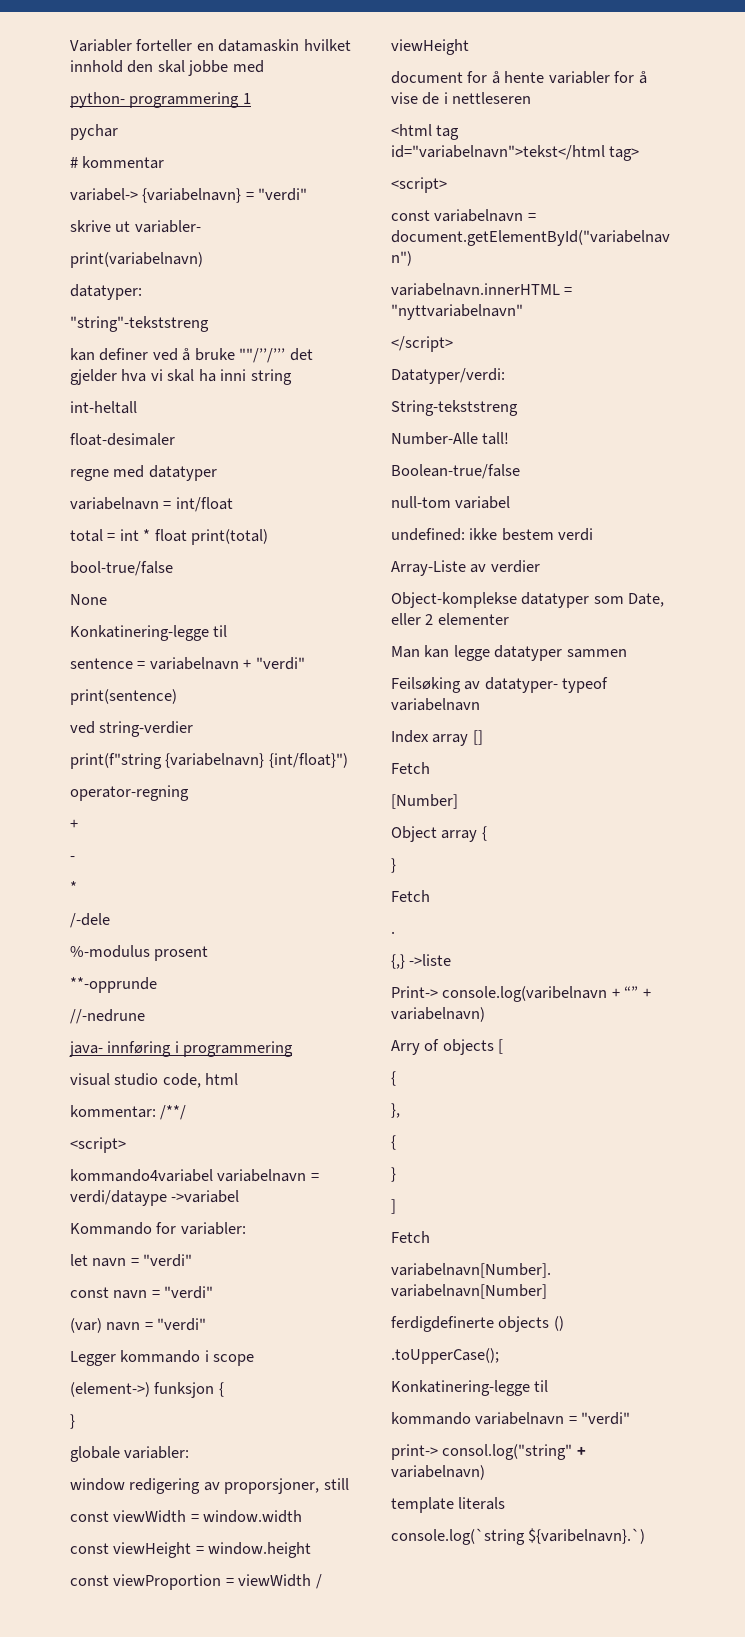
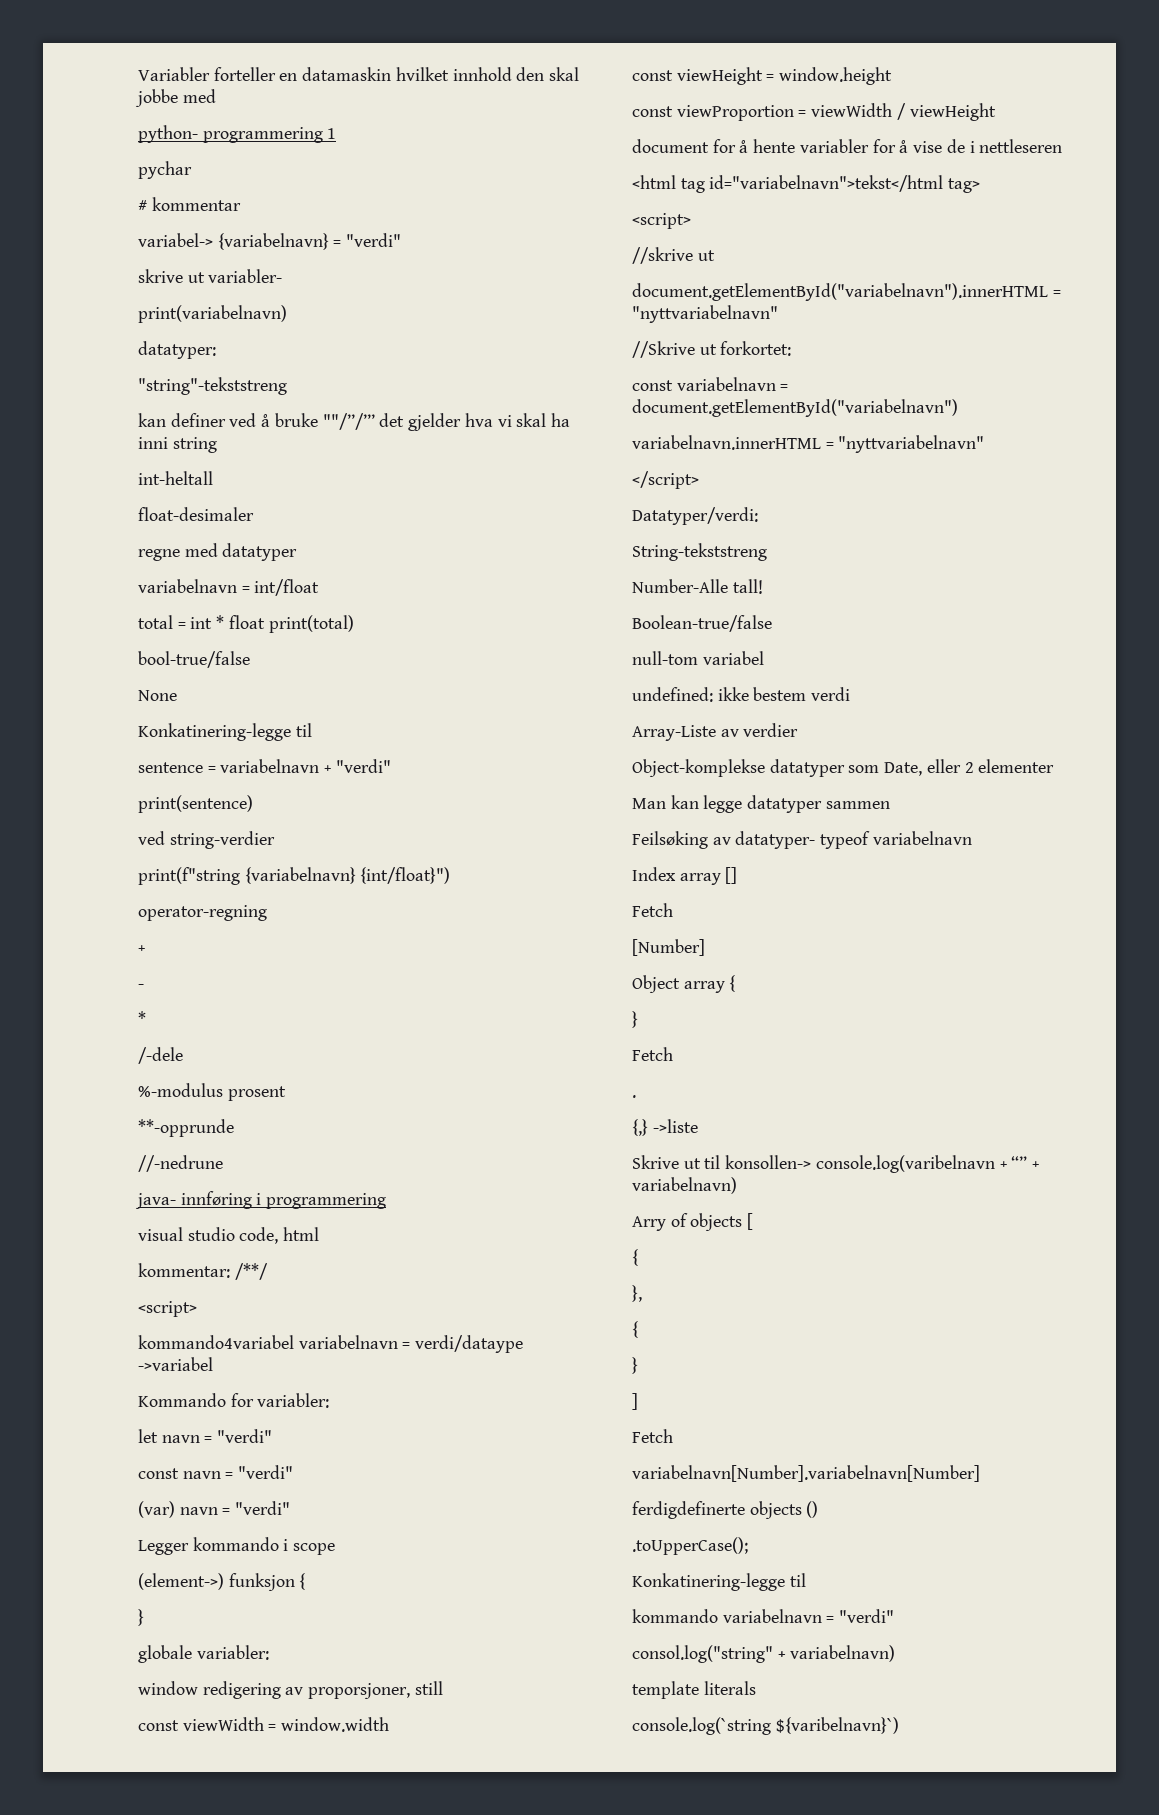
+ //skrive ut
+ document.getElementById("variabelnavn").innerHTML = "nyttvariabelnavn"
+ //Skrive ut forkortet:
- Print-> console.log(varibelnavn + “” + variabelnavn)
+ Skrive ut til konsollen-> console.log(varibelnavn + “” + variabelnavn)
- print-> consol.log("string" + variabelnavn)
+ consol.log("string" + variabelnavn)
- console.log(`string ${varibelnavn}.`)
+ console.log(`string ${varibelnavn}`)

